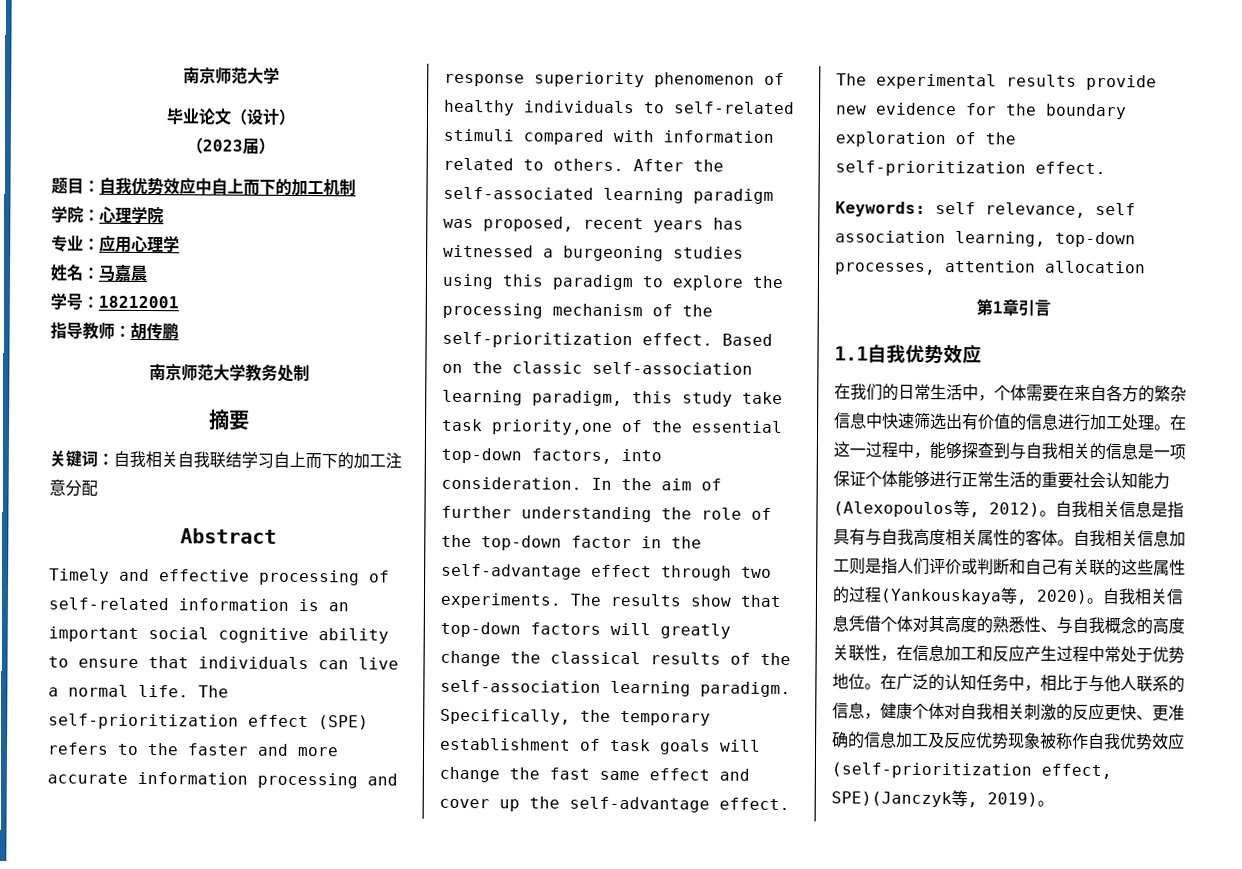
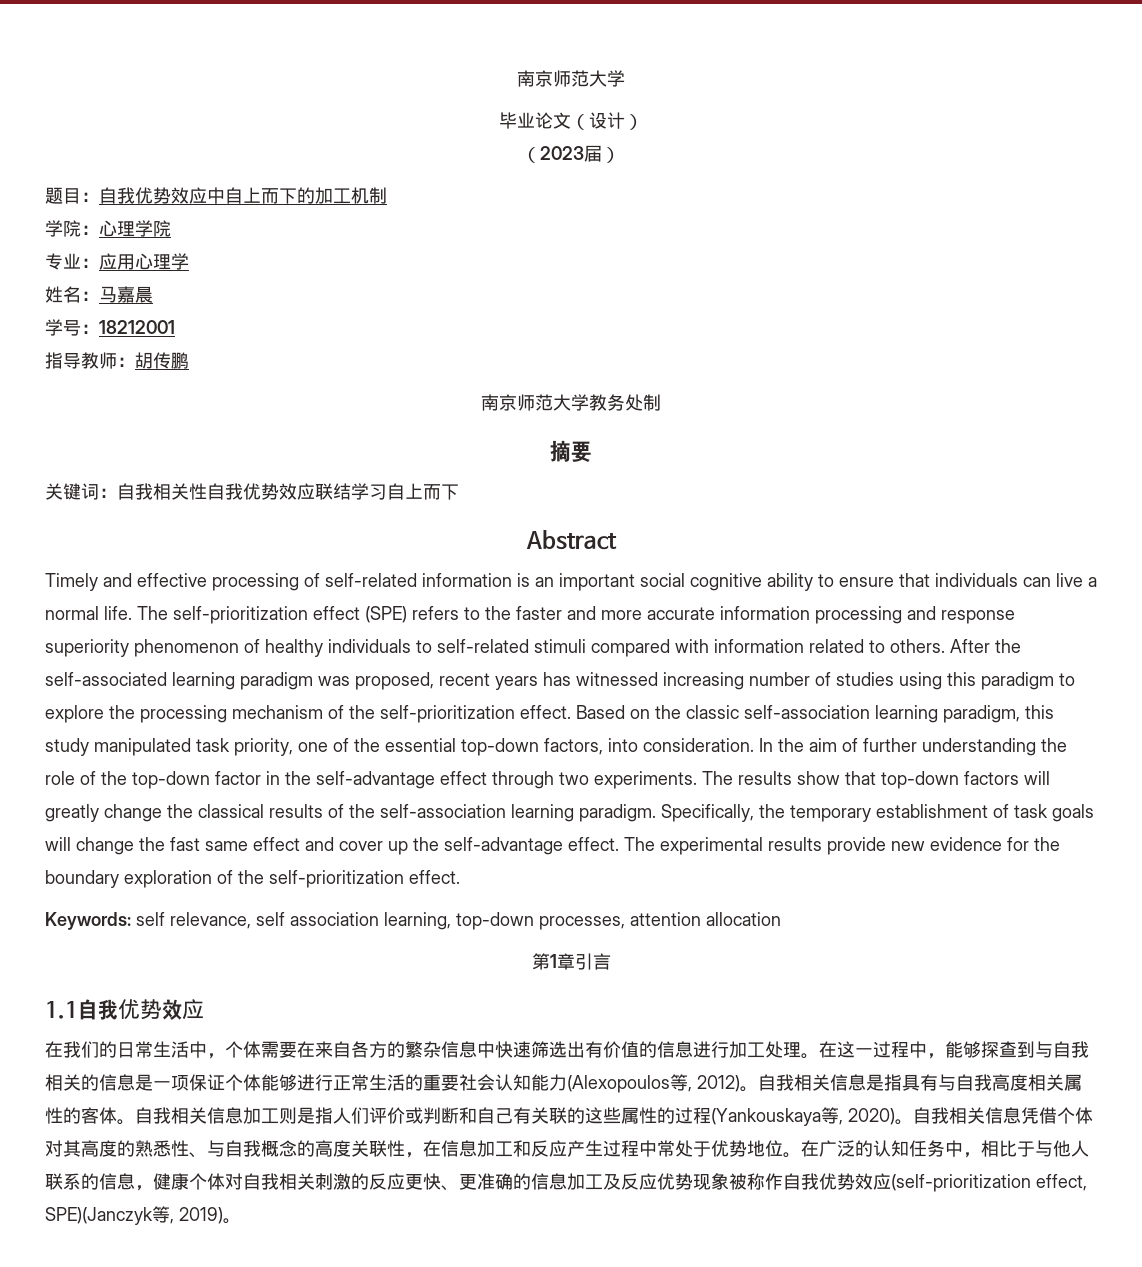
- 关键词：自我相关自我联结学习自上而下的加工注意分配
+ 关键词：自我相关性自我优势效应联结学习自上而下
- After the self-associated learning paradigm was proposed, recent years has witnessed a burgeoning studies using this paradigm to explore the processing mechanism of the self-prioritization effect.
+ After the self-associated learning paradigm was proposed, recent years has witnessed increasing number of studies using this paradigm to explore the processing mechanism of the self-prioritization effect.
- Based on the classic self-association learning paradigm, this study take task priority,one of the essential top-down factors, into consideration.
+ Based on the classic self-association learning paradigm, this study manipulated task priority, one of the essential top-down factors, into consideration.

